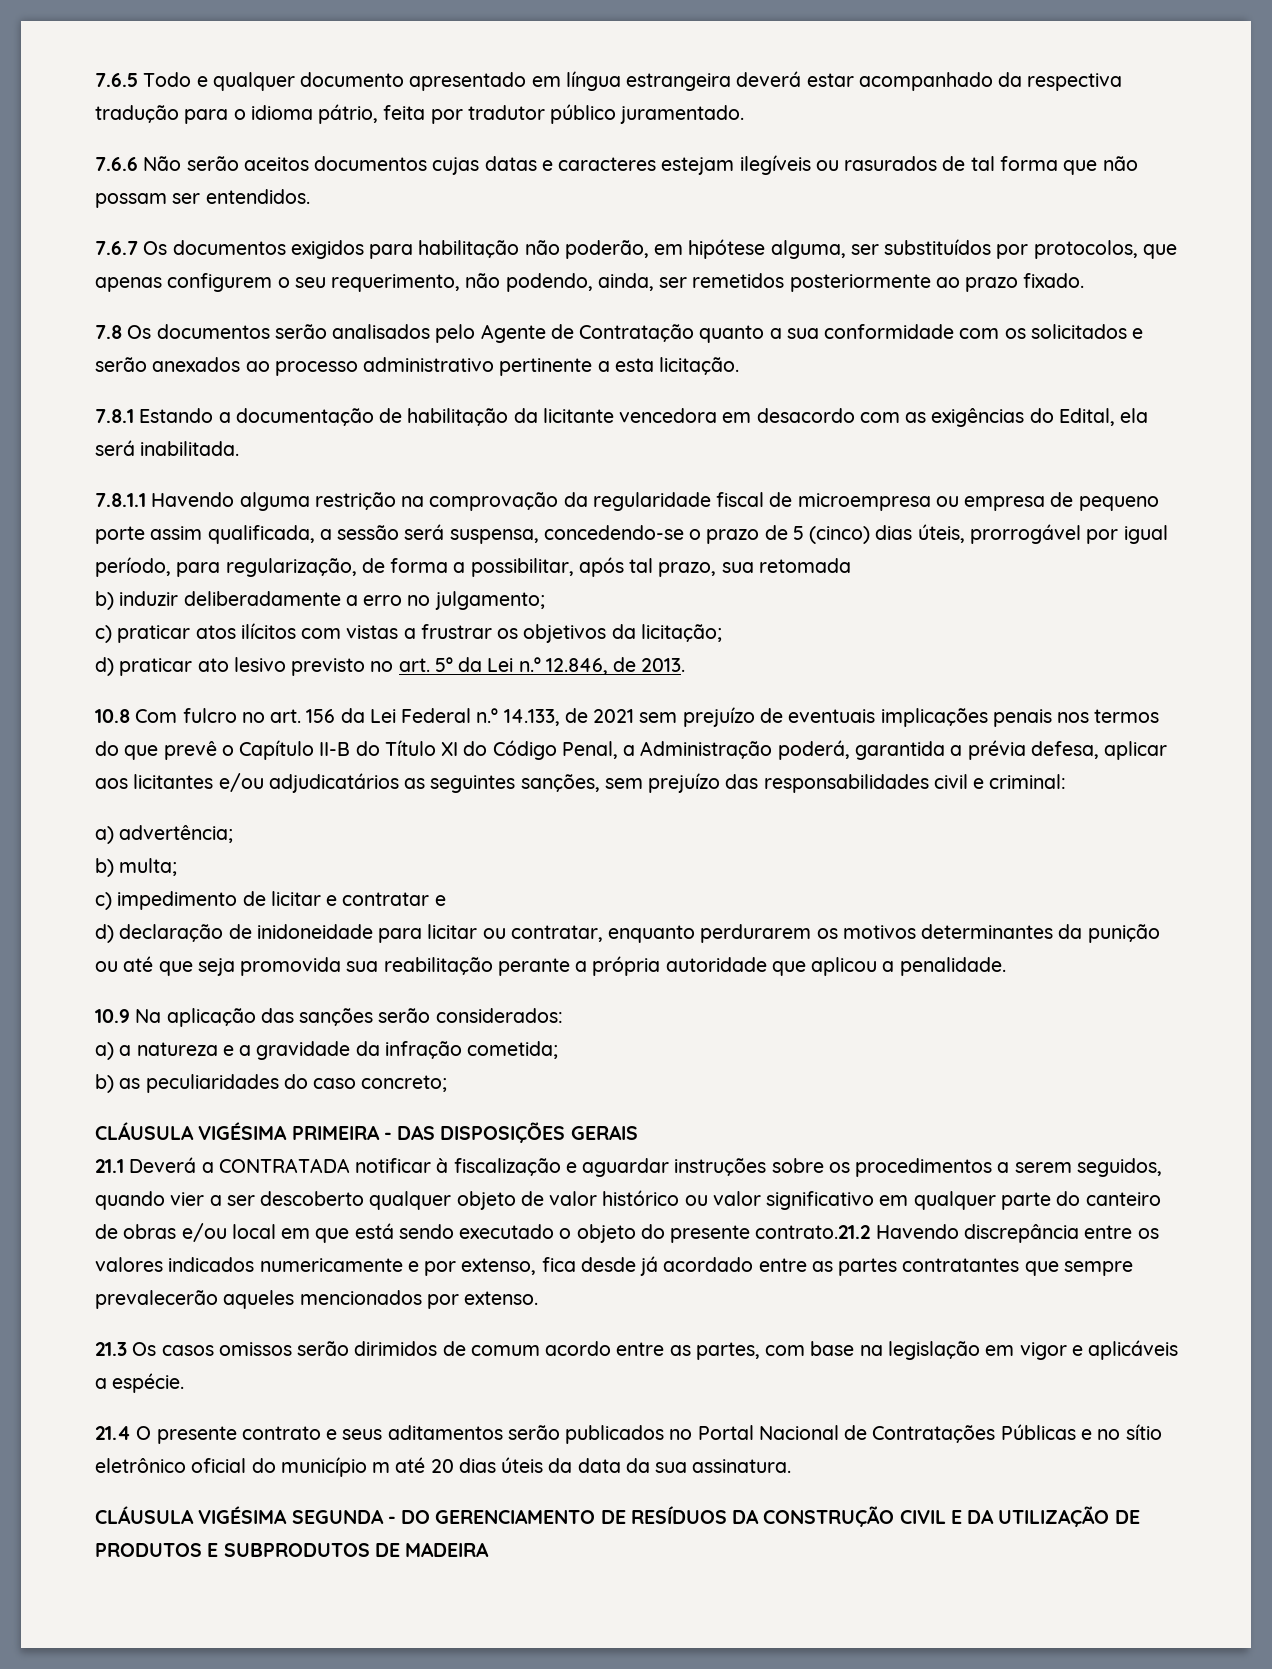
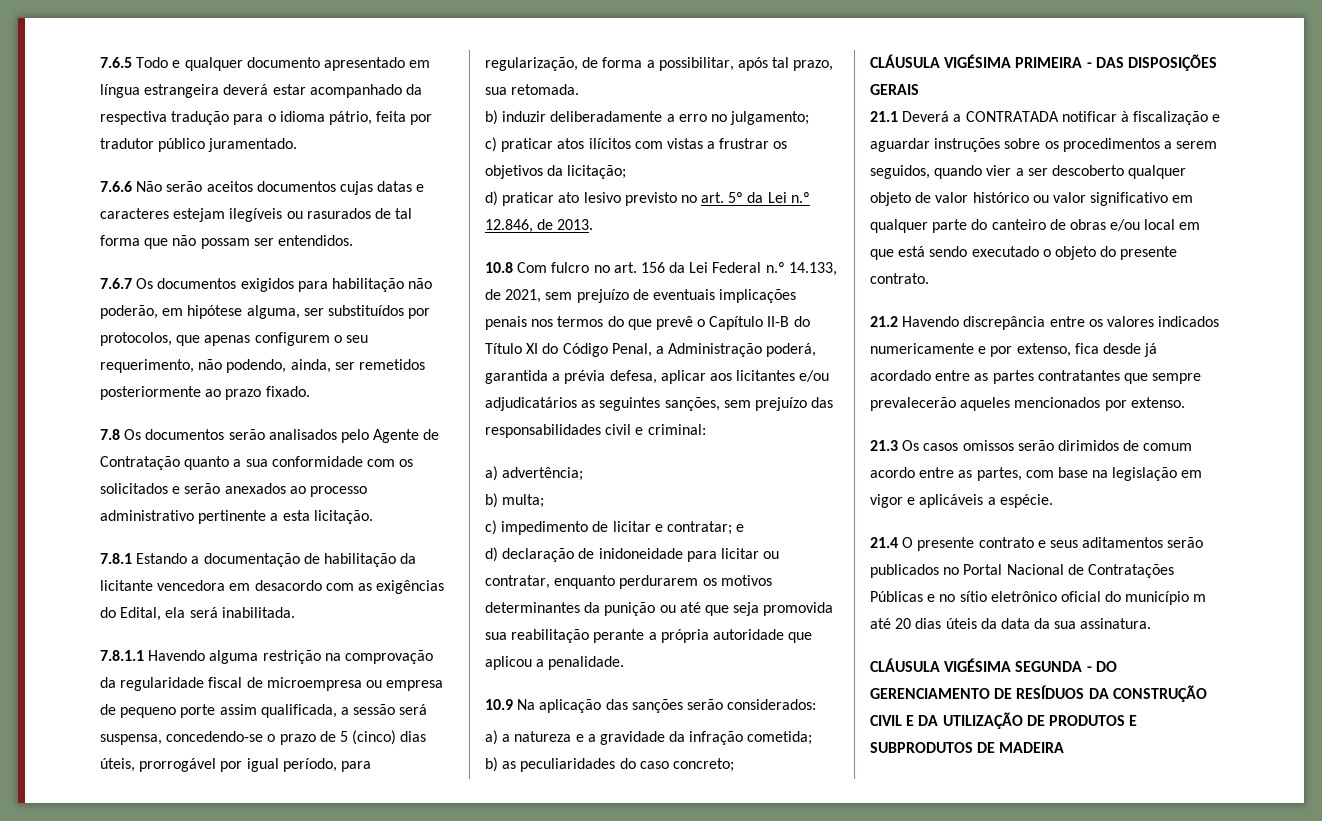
- 7.8.1.1 Havendo alguma restrição na comprovação da regularidade fiscal de microempresa ou empresa de pequeno porte assim qualificada, a sessão será suspensa, concedendo-se o prazo de 5 (cinco) dias úteis, prorrogável por igual período, para regularização, de forma a possibilitar, após tal prazo, sua retomada
+ 7.8.1.1 Havendo alguma restrição na comprovação da regularidade fiscal de microempresa ou empresa de pequeno porte assim qualificada, a sessão será suspensa, concedendo-se o prazo de 5 (cinco) dias úteis, prorrogável por igual período, para regularização, de forma a possibilitar, após tal prazo, sua retomada.
- 10.8 Com fulcro no art. 156 da Lei Federal n.º 14.133, de 2021 sem prejuízo de eventuais implicações penais nos termos do que prevê o Capítulo II-B do Título XI do Código Penal, a Administração poderá, garantida a prévia defesa, aplicar aos licitantes e/ou adjudicatários as seguintes sanções, sem prejuízo das responsabilidades civil e criminal:
+ 10.8 Com fulcro no art. 156 da Lei Federal n.º 14.133, de 2021, sem prejuízo de eventuais implicações penais nos termos do que prevê o Capítulo II-B do Título XI do Código Penal, a Administração poderá, garantida a prévia defesa, aplicar aos licitantes e/ou adjudicatários as seguintes sanções, sem prejuízo das responsabilidades civil e criminal:
- c) impedimento de licitar e contratar e
+ c) impedimento de licitar e contratar; e
- 21.1 Deverá a CONTRATADA notificar à fiscalização e aguardar instruções sobre os procedimentos a serem seguidos, quando vier a ser descoberto qualquer objeto de valor histórico ou valor significativo em qualquer parte do canteiro de obras e/ou local em que está sendo executado o objeto do presente contrato.21.2 Havendo discrepância entre os valores indicados numericamente e por extenso, fica desde já acordado entre as partes contratantes que sempre prevalecerão aqueles mencionados por extenso.
+ 21.1 Deverá a CONTRATADA notificar à fiscalização e aguardar instruções sobre os procedimentos a serem seguidos, quando vier a ser descoberto qualquer objeto de valor histórico ou valor significativo em qualquer parte do canteiro de obras e/ou local em que está sendo executado o objeto do presente contrato.
+ 21.2 Havendo discrepância entre os valores indicados numericamente e por extenso, fica desde já acordado entre as partes contratantes que sempre prevalecerão aqueles mencionados por extenso.

